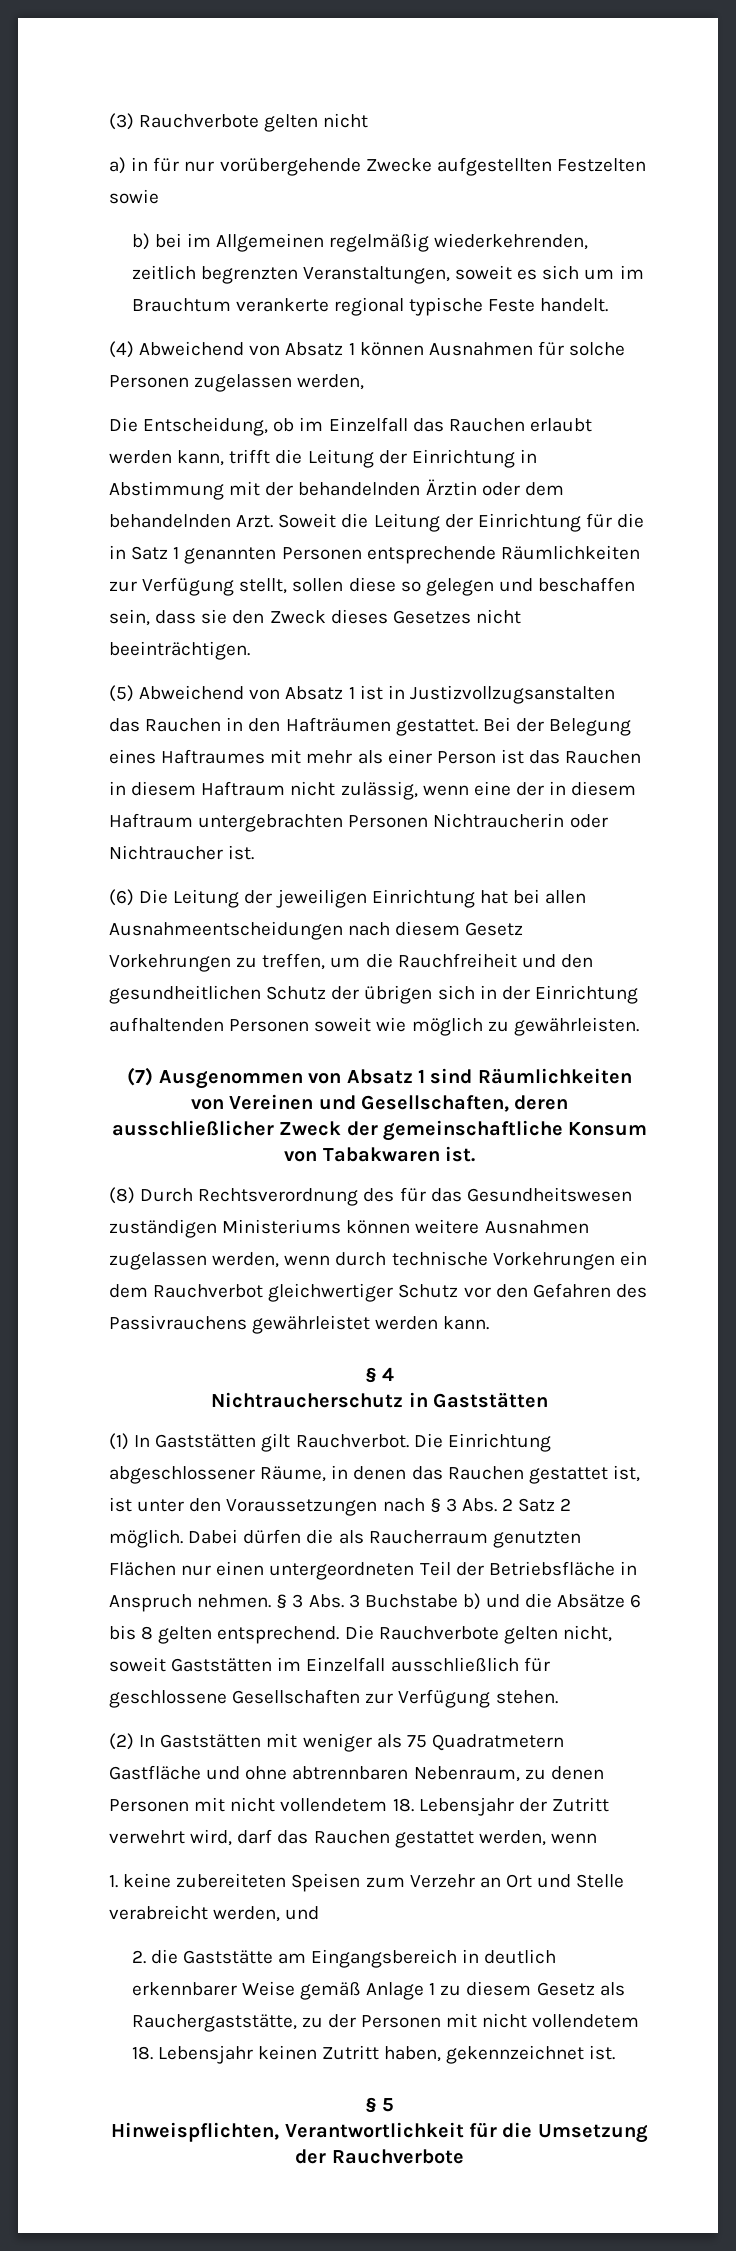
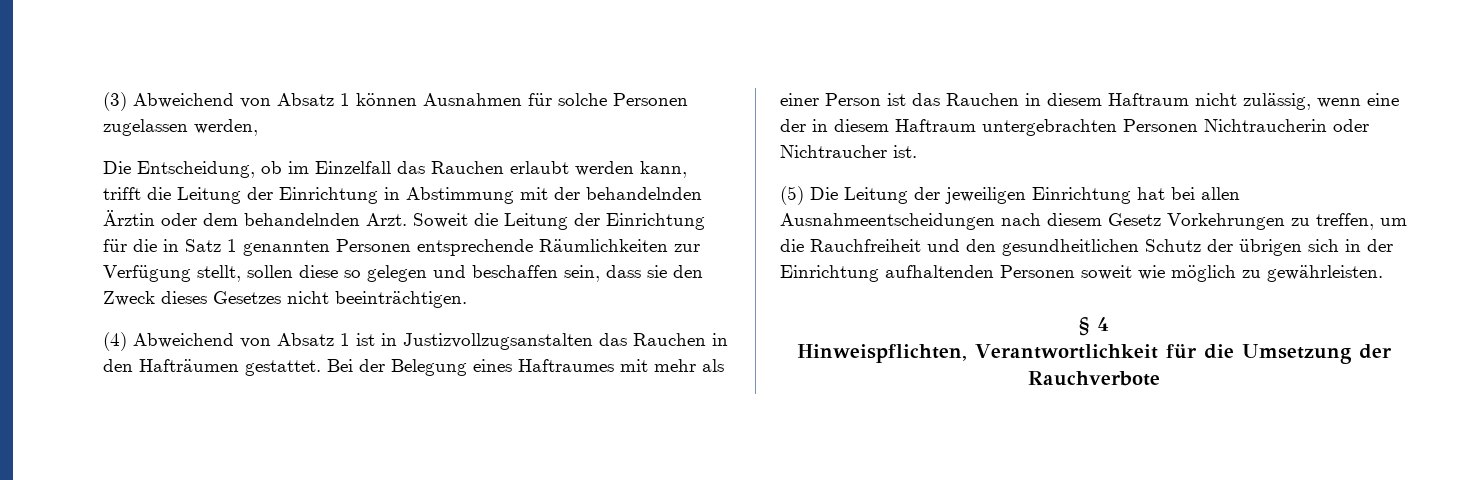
- (3) Rauchverbote gelten nicht
- a) in für nur vorübergehende Zwecke aufgestellten Festzelten sowie
- b) bei im Allgemeinen regelmäßig wiederkehrenden, zeitlich begrenzten Veranstaltungen, soweit es sich um im Brauchtum verankerte regional typische Feste handelt.
- (4) Abweichend von Absatz 1 können Ausnahmen für solche Personen zugelassen werden,
+ (3) Abweichend von Absatz 1 können Ausnahmen für solche Personen zugelassen werden,
- (5) Abweichend von Absatz 1 ist in Justizvollzugsanstalten das Rauchen in den Hafträumen gestattet.
+ (4) Abweichend von Absatz 1 ist in Justizvollzugsanstalten das Rauchen in den Hafträumen gestattet.
- (6) Die Leitung der jeweiligen Einrichtung hat bei allen Ausnahmeentscheidungen nach diesem Gesetz Vorkehrungen zu treffen, um die Rauchfreiheit und den gesundheitlichen Schutz der übrigen sich in der Einrichtung aufhaltenden Personen soweit wie möglich zu gewährleisten.
+ (5) Die Leitung der jeweiligen Einrichtung hat bei allen Ausnahmeentscheidungen nach diesem Gesetz Vorkehrungen zu treffen, um die Rauchfreiheit und den gesundheitlichen Schutz der übrigen sich in der Einrichtung aufhaltenden Personen soweit wie möglich zu gewährleisten.
- (7) Ausgenommen von Absatz 1 sind Räumlichkeiten von Vereinen und Gesellschaften, deren ausschließlicher Zweck der gemeinschaftliche Konsum von Tabakwaren ist.
- (8) Durch Rechtsverordnung des für das Gesundheitswesen zuständigen Ministeriums können weitere Ausnahmen zugelassen werden, wenn durch technische Vorkehrungen ein dem Rauchverbot gleichwertiger Schutz vor den Gefahren des Passivrauchens gewährleistet werden kann.
  § 4
- Nichtraucherschutz in Gaststätten
- (1) In Gaststätten gilt Rauchverbot. Die Einrichtung abgeschlossener Räume, in denen das Rauchen gestattet ist, ist unter den Voraussetzungen nach § 3 Abs. 2 Satz 2 möglich. Dabei dürfen die als Raucherraum genutzten Flächen nur einen untergeordneten Teil der Betriebsfläche in Anspruch nehmen. § 3 Abs. 3 Buchstabe b) und die Absätze 6 bis 8 gelten entsprechend. Die Rauchverbote gelten nicht, soweit Gaststätten im Einzelfall ausschließlich für geschlossene Gesellschaften zur Verfügung stehen.
- (2) In Gaststätten mit weniger als 75 Quadratmetern Gastfläche und ohne abtrennbaren Nebenraum, zu denen Personen mit nicht vollendetem 18. Lebensjahr der Zutritt verwehrt wird, darf das Rauchen gestattet werden, wenn
- 1. keine zubereiteten Speisen zum Verzehr an Ort und Stelle verabreicht werden, und
- 2. die Gaststätte am Eingangsbereich in deutlich erkennbarer Weise gemäß Anlage 1 zu diesem Gesetz als Rauchergaststätte, zu der Personen mit nicht vollendetem 18. Lebensjahr keinen Zutritt haben, gekennzeichnet ist.
- § 5

